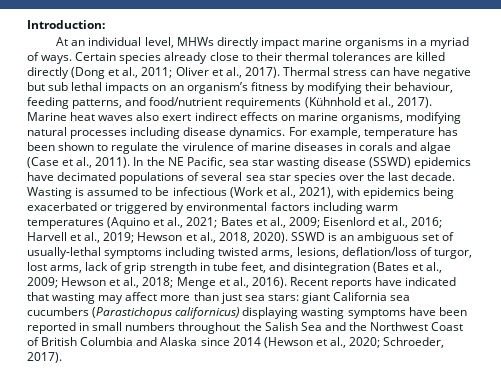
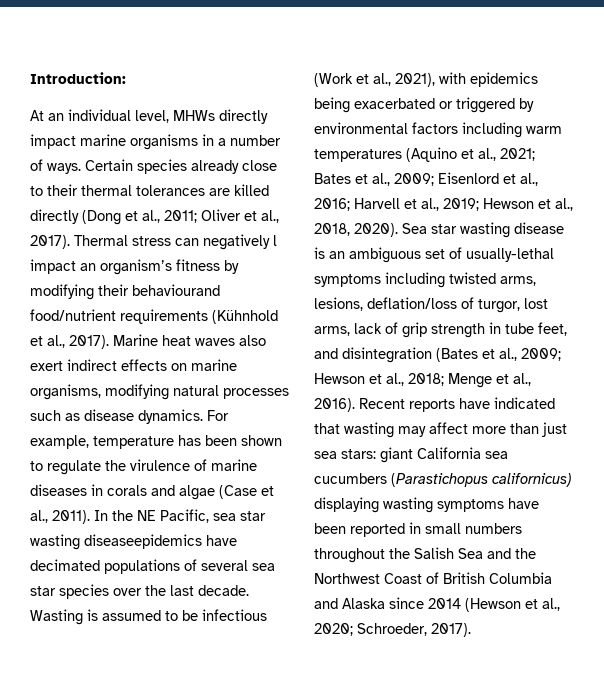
- At an individual level, MHWs directly impact marine organisms in a myriad of ways.
+ At an individual level, MHWs directly impact marine organisms in a number of ways.
- Thermal stress can have negative but sub lethal impacts on an organism’s fitness by modifying their behaviour, feeding patterns, and food/nutrient requirements (Kühnhold et al., 2017).
+ Thermal stress can negatively l impact an organism’s fitness by modifying their behaviourand food/nutrient requirements (Kühnhold et al., 2017).
- Marine heat waves also exert indirect effects on marine organisms, modifying natural processes including disease dynamics.
+ Marine heat waves also exert indirect effects on marine organisms, modifying natural processes such as disease dynamics.
- In the NE Pacific, sea star wasting disease (SSWD) epidemics have decimated populations of several sea star species over the last decade.
+ In the NE Pacific, sea star wasting diseaseepidemics have decimated populations of several sea star species over the last decade.
- SSWD is an ambiguous set of usually-lethal symptoms including twisted arms, lesions, deflation/loss of turgor, lost arms, lack of grip strength in tube feet, and disintegration (Bates et al., 2009; Hewson et al., 2018; Menge et al., 2016).
+ Sea star wasting disease is an ambiguous set of usually-lethal symptoms including twisted arms, lesions, deflation/loss of turgor, lost arms, lack of grip strength in tube feet, and disintegration (Bates et al., 2009; Hewson et al., 2018; Menge et al., 2016).

